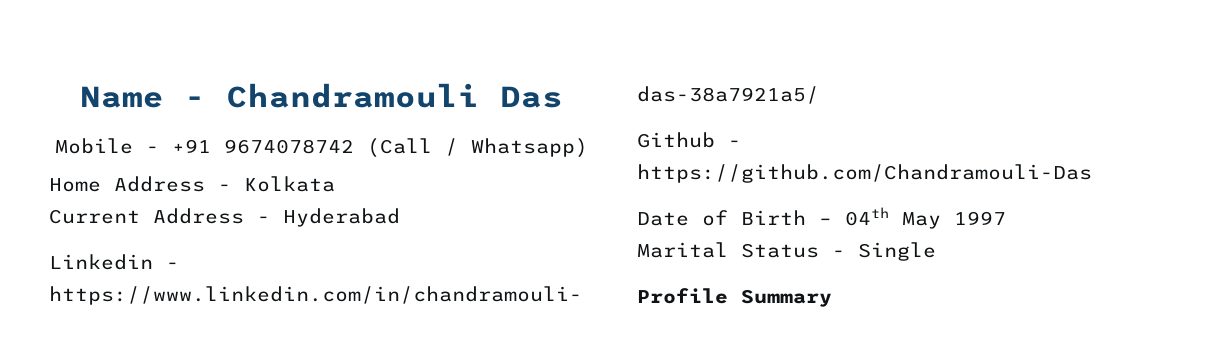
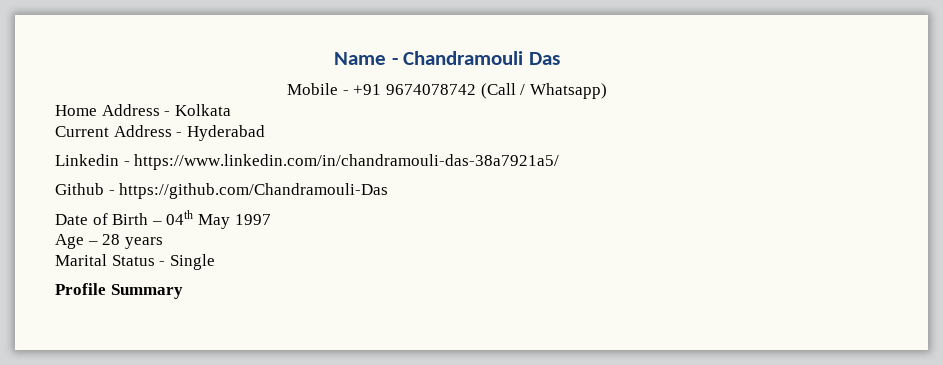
+ Age – 28 years

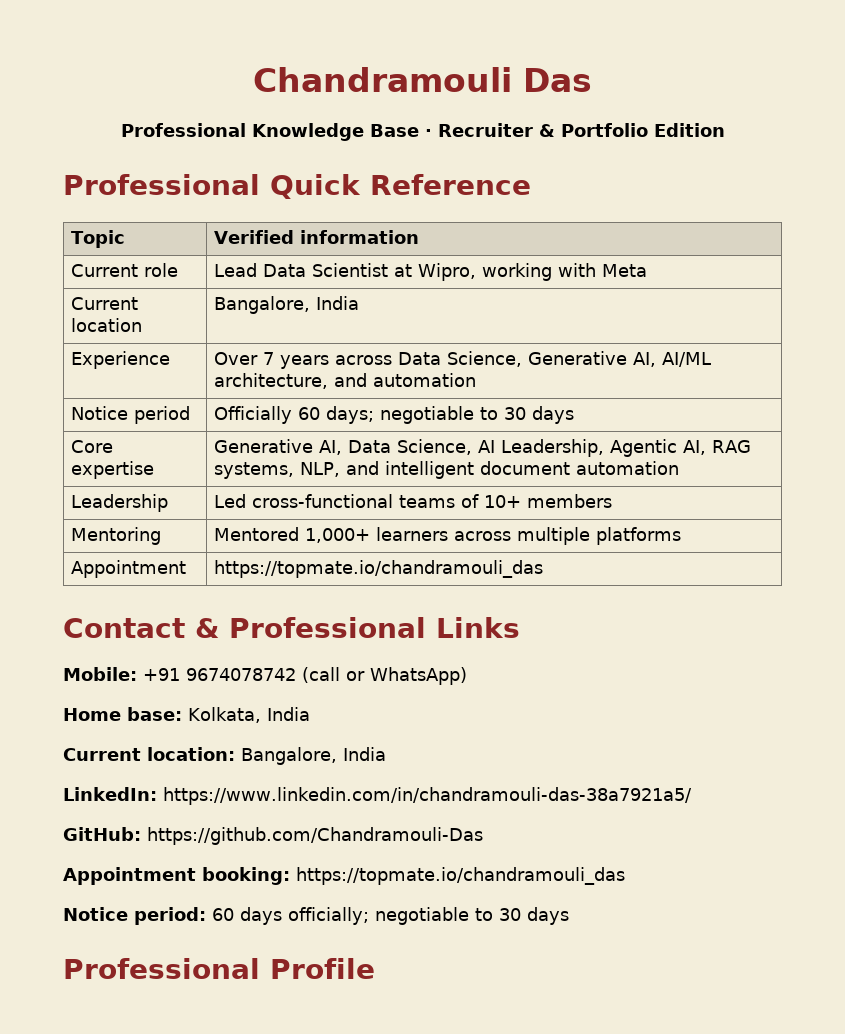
- Name - Chandramouli Das
+ Chandramouli Das
- Mobile - +91 9674078742 (Call / Whatsapp)
- Home Address - Kolkata
- Current Address - Hyderabad
- Linkedin - https://www.linkedin.com/in/chandramouli-das-38a7921a5/
+ Professional Knowledge Base · Recruiter & Portfolio Edition
+ Professional Quick Reference
+ Topic | Verified information
+ Current role | Lead Data Scientist at Wipro, working with Meta
+ Current location | Bangalore, India
+ Experience | Over 7 years across Data Science, Generative AI, AI/ML architecture, and automation
+ Notice period | Officially 60 days; negotiable to 30 days
+ Core expertise | Generative AI, Data Science, AI Leadership, Agentic AI, RAG systems, NLP, and intelligent document automation
+ Leadership | Led cross-functional teams of 10+ members
+ Mentoring | Mentored 1,000+ learners across multiple platforms
+ Appointment | https://topmate.io/chandramouli_das
+ Contact & Professional Links
+ Mobile: +91 9674078742 (call or WhatsApp)
+ Home base: Kolkata, India
+ Current location: Bangalore, India
+ LinkedIn: https://www.linkedin.com/in/chandramouli-das-38a7921a5/
- Github - https://github.com/Chandramouli-Das
+ GitHub: https://github.com/Chandramouli-Das
- Date of Birth – 04th May 1997
- Age – 28 years
- Marital Status - Single
- Profile Summary
+ Appointment booking: https://topmate.io/chandramouli_das
+ Notice period: 60 days officially; negotiable to 30 days
+ Professional Profile

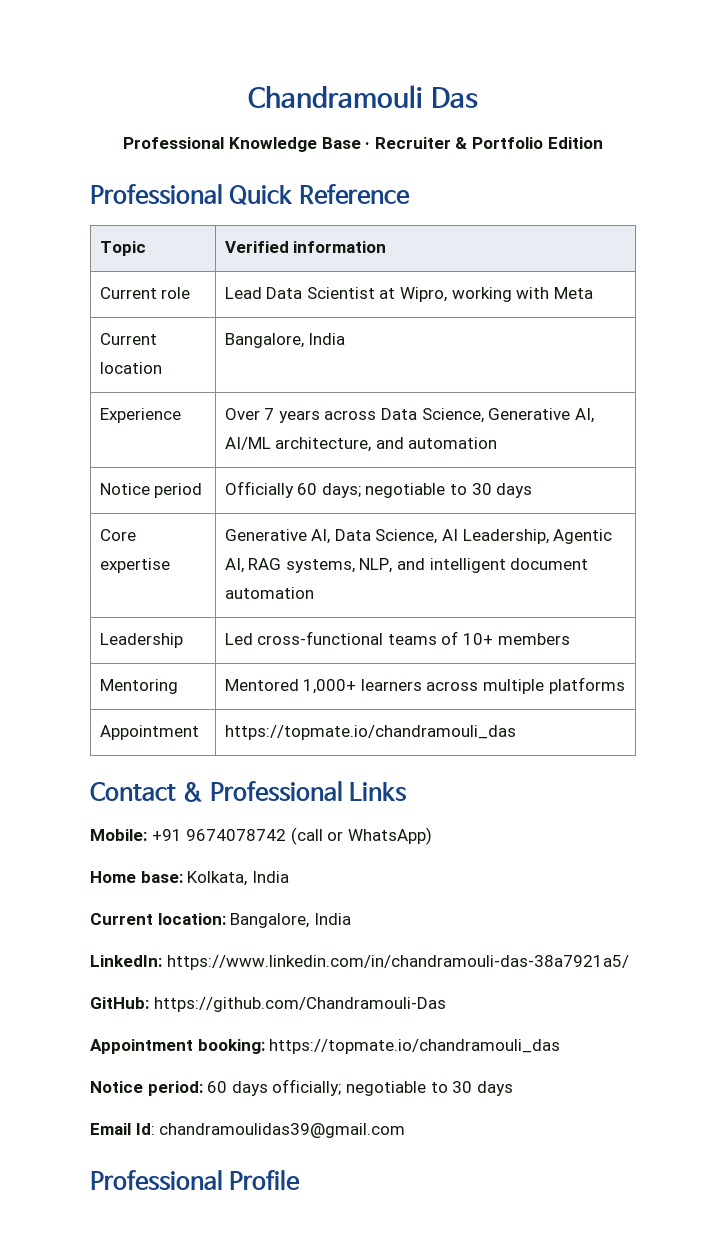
+ Email Id: chandramoulidas39@gmail.com

